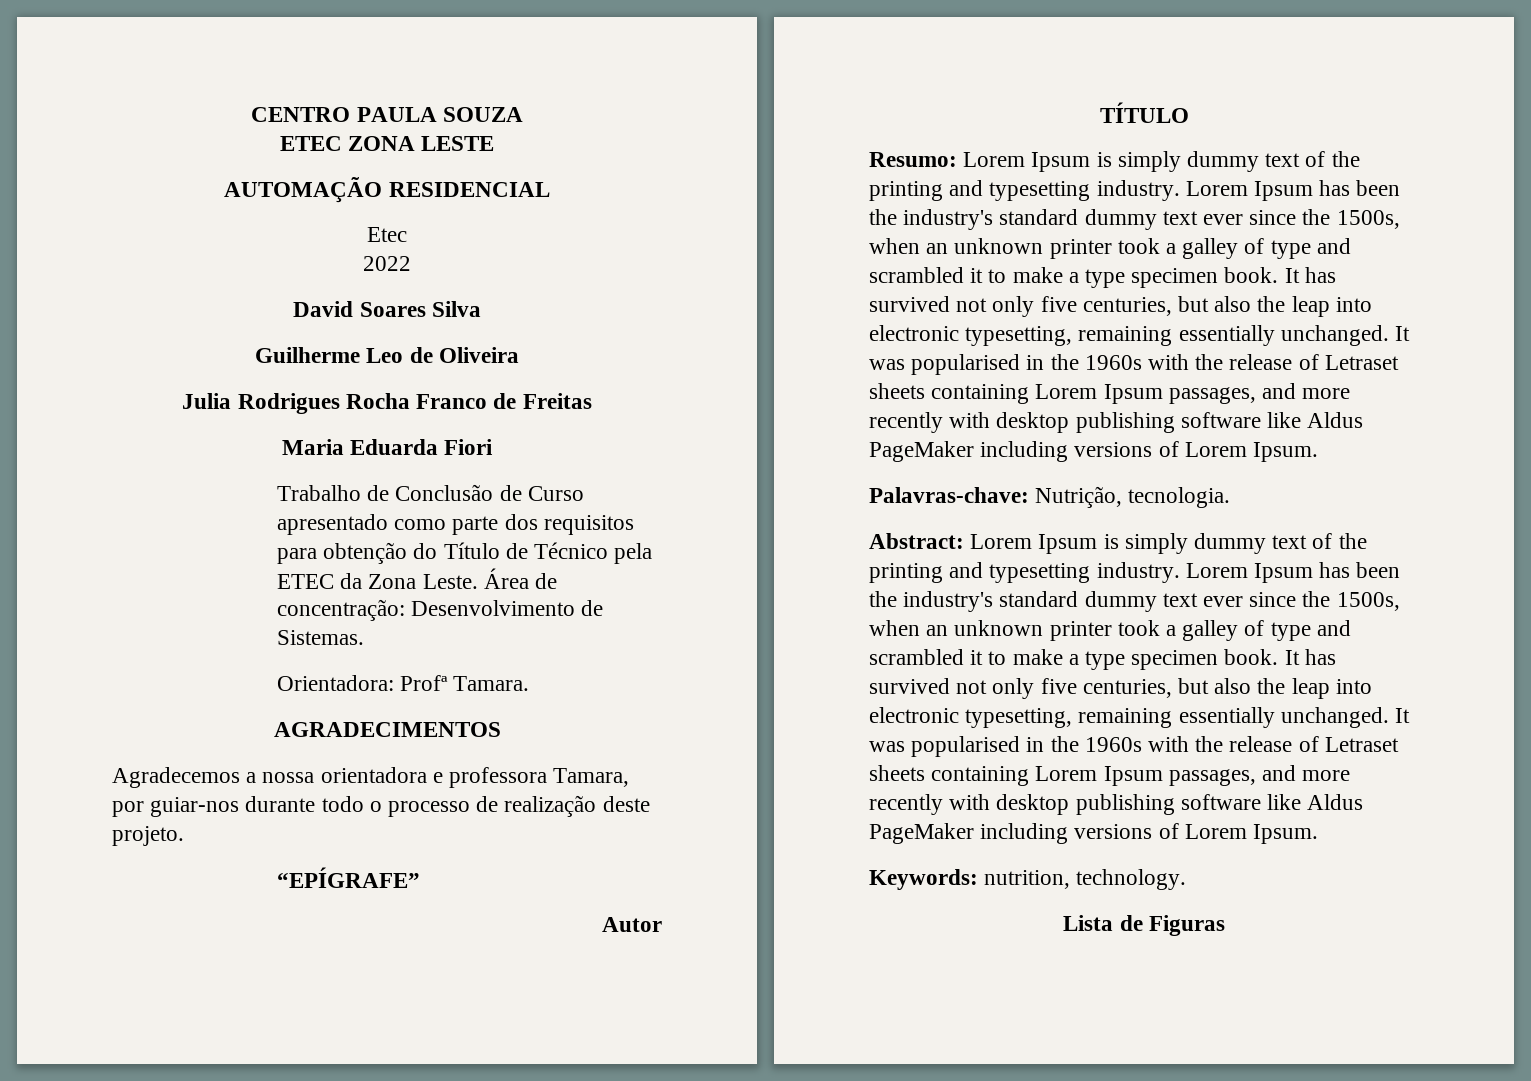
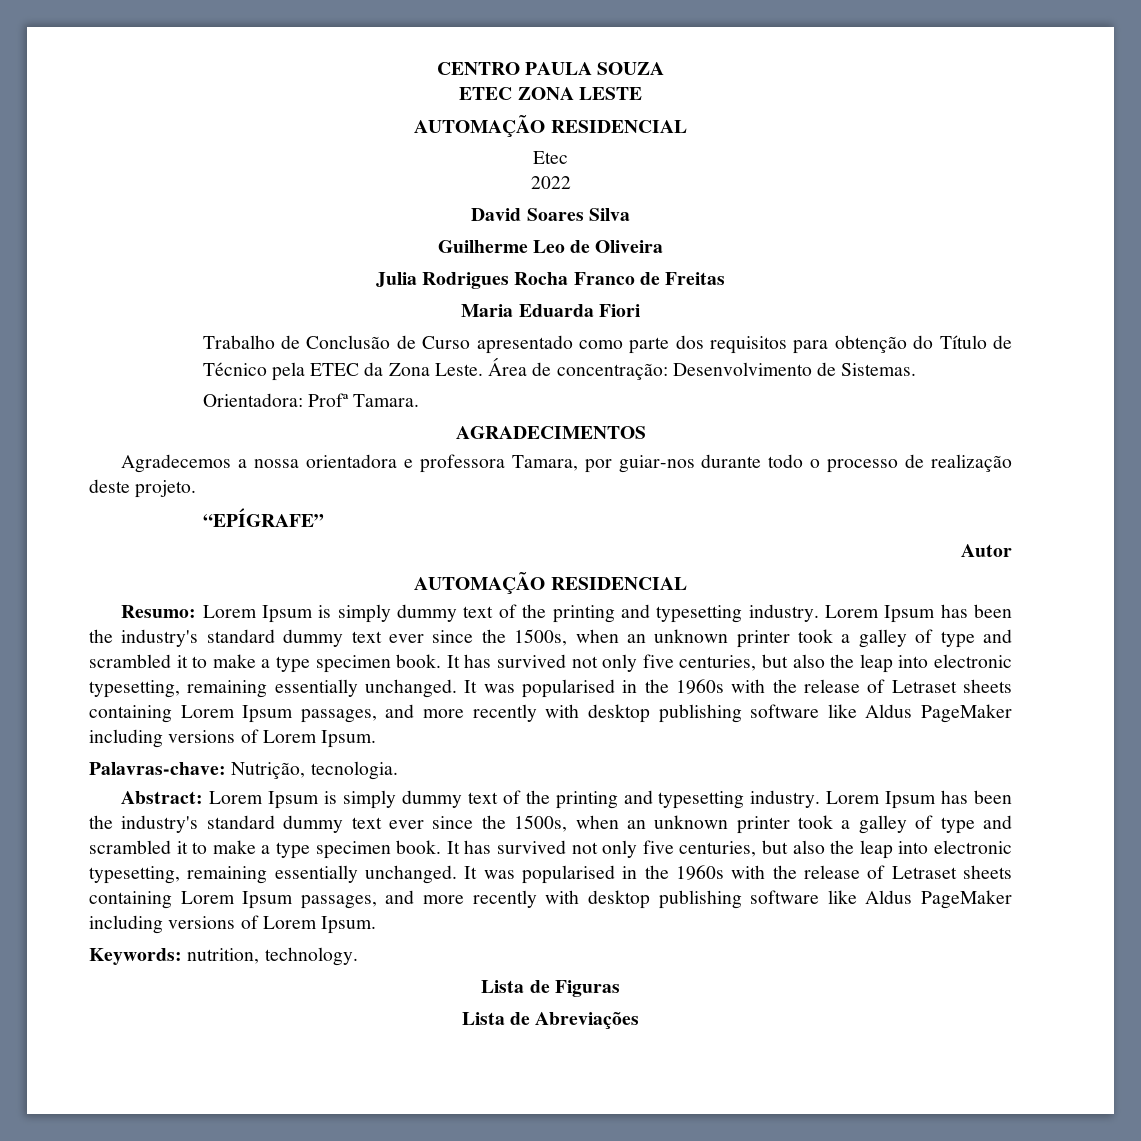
  Autor
- TÍTULO
+ AUTOMAÇÃO RESIDENCIAL
+ Lista de Abreviações

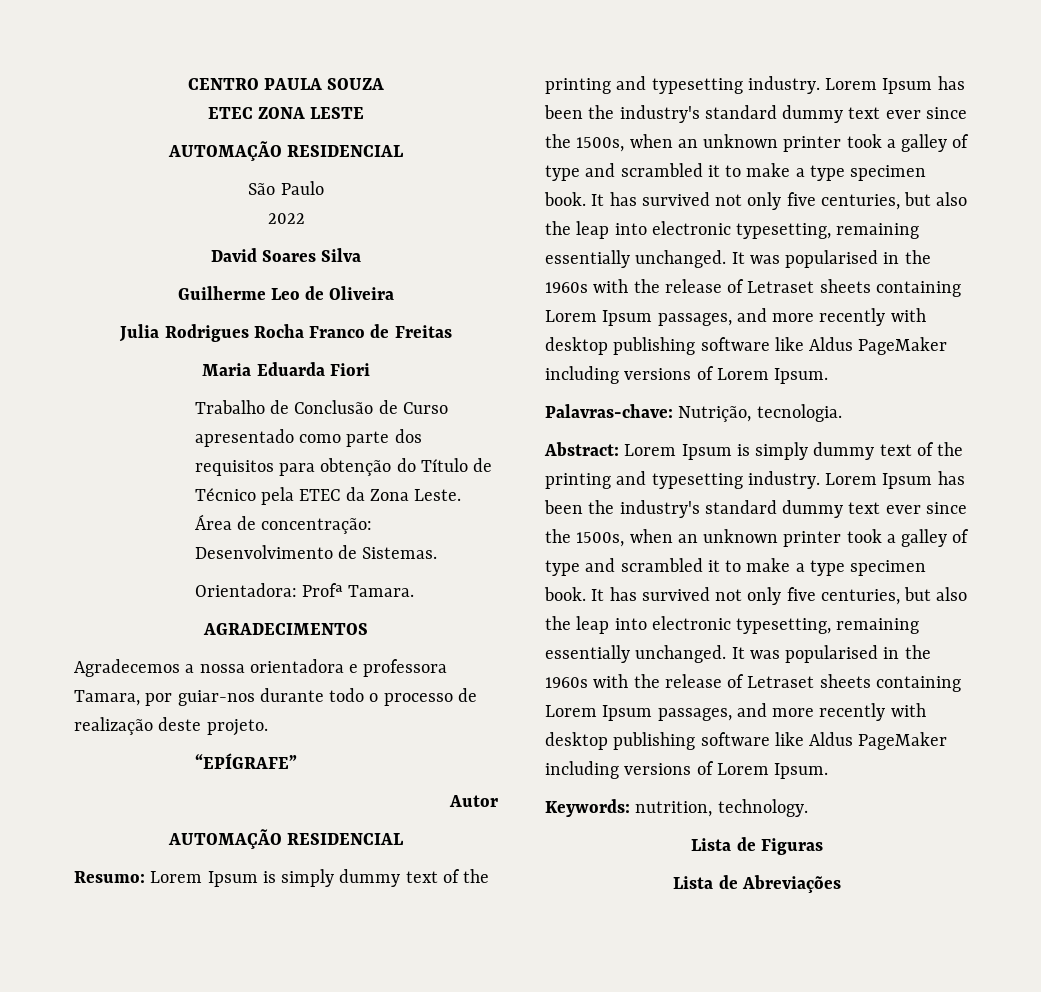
- Etec
+ São Paulo

